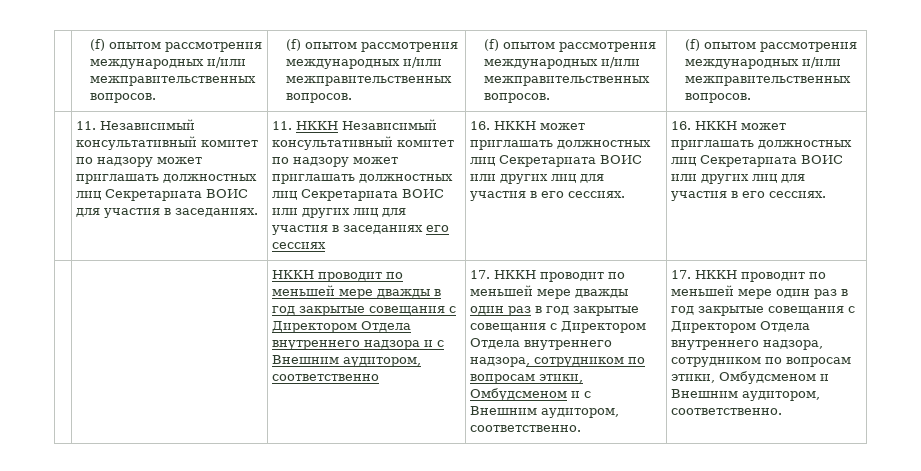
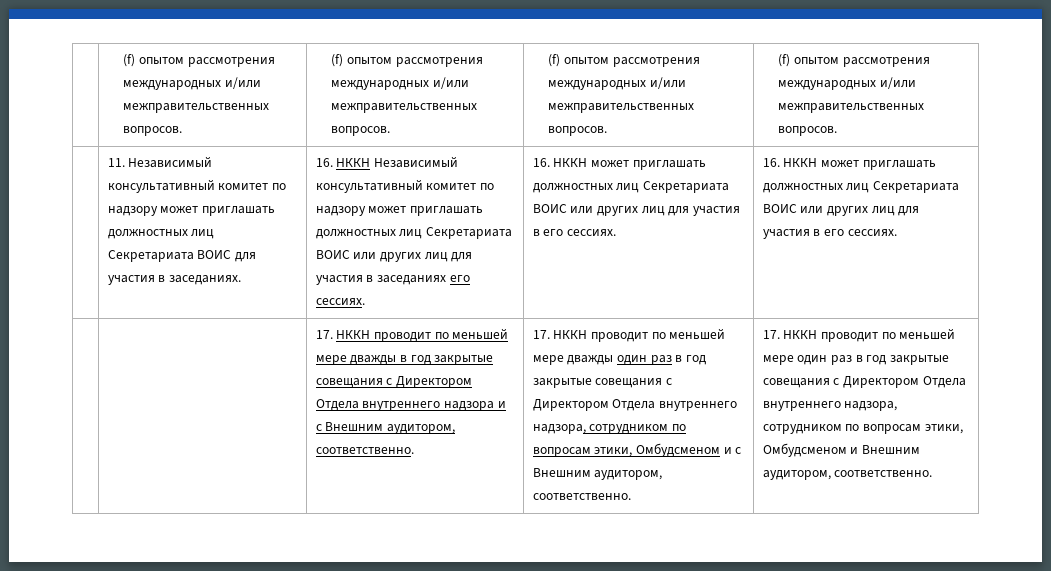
- 11. НККН Независимый консультативный комитет по надзору может приглашать должностных лиц Секретариата ВОИС или других лиц для участия в заседаниях его сессиях
+ 16. НККН Независимый консультативный комитет по надзору может приглашать должностных лиц Секретариата ВОИС или других лиц для участия в заседаниях его сессиях.
- НККН проводит по меньшей мере дважды в год закрытые совещания с Директором Отдела внутреннего надзора и с Внешним аудитором, соответственно
+ 17. НККН проводит по меньшей мере дважды в год закрытые совещания с Директором Отдела внутреннего надзора и с Внешним аудитором, соответственно.

